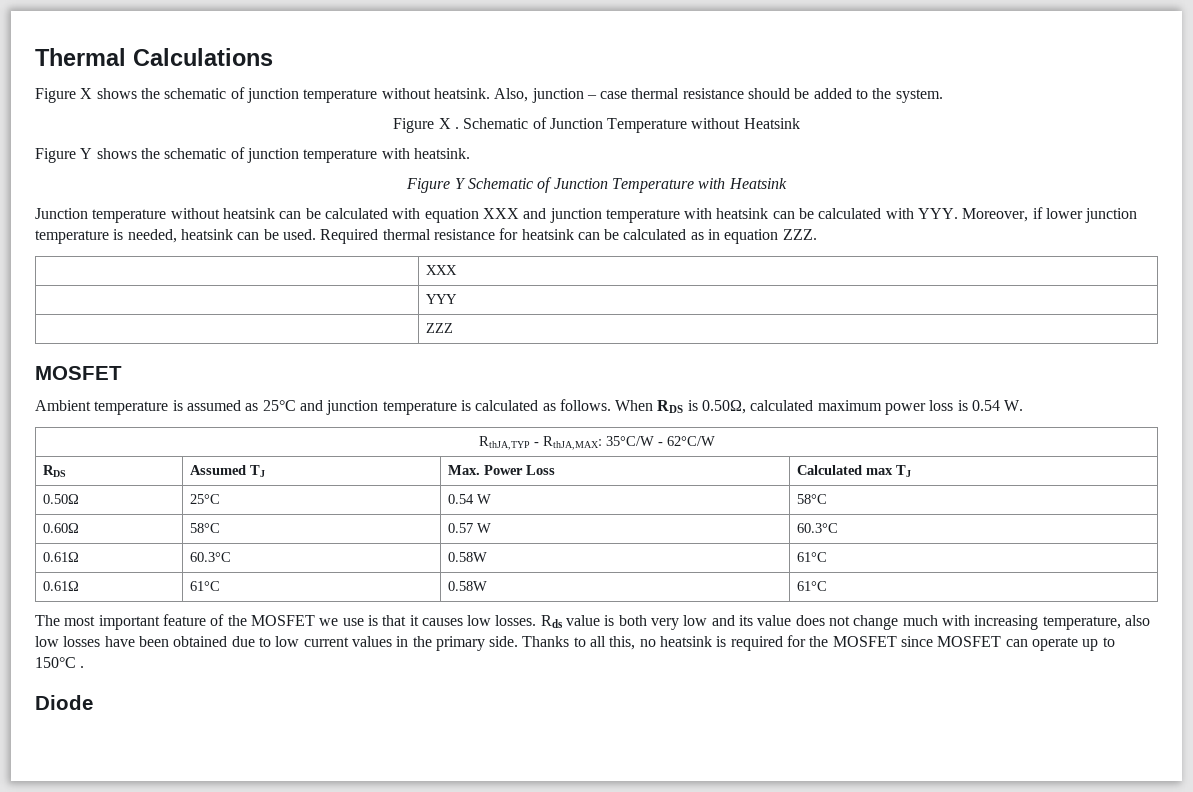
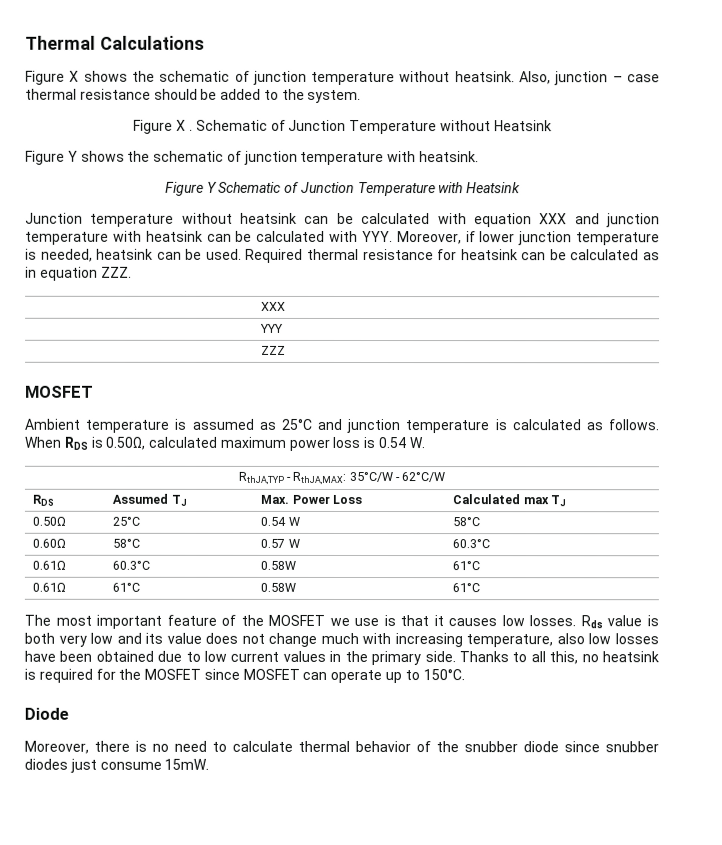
- Thanks to all this, no heatsink is required for the MOSFET since MOSFET can operate up to 150°C .
+ Thanks to all this, no heatsink is required for the MOSFET since MOSFET can operate up to 150°C.
+ Moreover, there is no need to calculate thermal behavior of the snubber diode since snubber diodes just consume 15mW.

